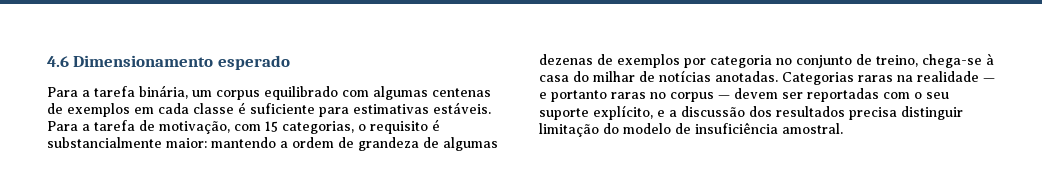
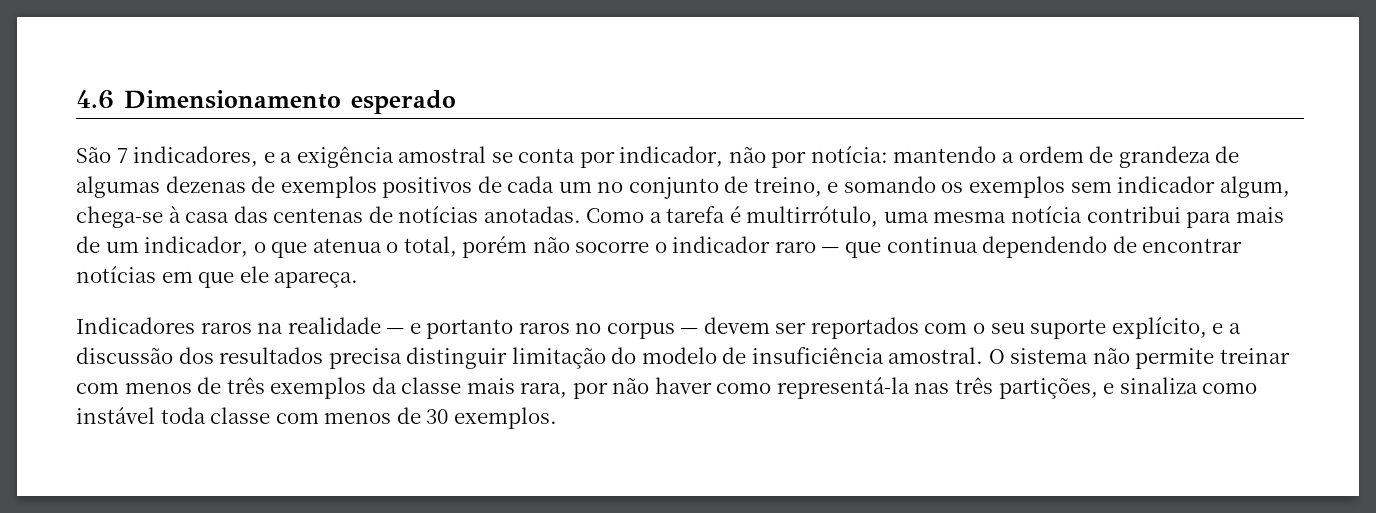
- Para a tarefa binária, um corpus equilibrado com algumas centenas de exemplos em cada classe é suficiente para estimativas estáveis. Para a tarefa de motivação, com 15 categorias, o requisito é substancialmente maior: mantendo a ordem de grandeza de algumas dezenas de exemplos por categoria no conjunto de treino, chega-se à casa do milhar de notícias anotadas.
+ São 7 indicadores, e a exigência amostral se conta por indicador, não por notícia: mantendo a ordem de grandeza de algumas dezenas de exemplos positivos de cada um no conjunto de treino, e somando os exemplos sem indicador algum, chega-se à casa das centenas de notícias anotadas.
- Categorias raras na realidade — e portanto raras no corpus — devem ser reportadas com o seu suporte explícito, e a discussão dos resultados precisa distinguir limitação do modelo de insuficiência amostral.
+ Como a tarefa é multirrótulo, uma mesma notícia contribui para mais de um indicador, o que atenua o total, porém não socorre o indicador raro — que continua dependendo de encontrar notícias em que ele apareça.
+ Indicadores raros na realidade — e portanto raros no corpus — devem ser reportados com o seu suporte explícito, e a discussão dos resultados precisa distinguir limitação do modelo de insuficiência amostral.
+ O sistema não permite treinar com menos de três exemplos da classe mais rara, por não haver como representá-la nas três partições, e sinaliza como instável toda classe com menos de 30 exemplos.

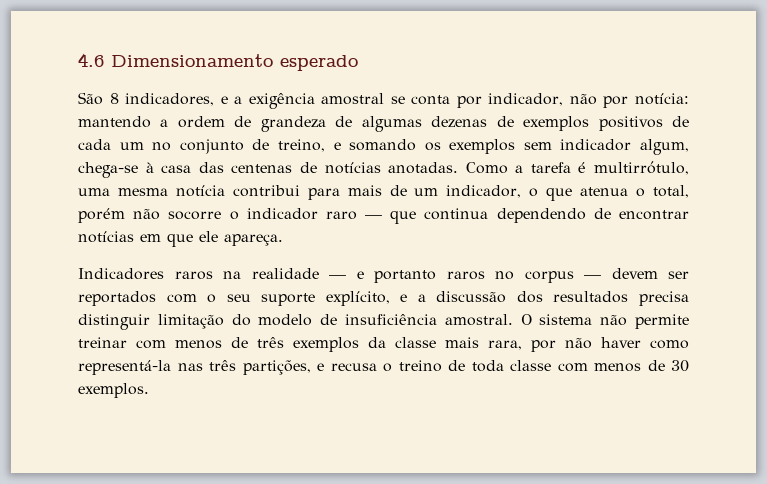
- São 7 indicadores, e a exigência amostral se conta por indicador, não por notícia: mantendo a ordem de grandeza de algumas dezenas de exemplos positivos de cada um no conjunto de treino, e somando os exemplos sem indicador algum, chega-se à casa das centenas de notícias anotadas.
+ São 8 indicadores, e a exigência amostral se conta por indicador, não por notícia: mantendo a ordem de grandeza de algumas dezenas de exemplos positivos de cada um no conjunto de treino, e somando os exemplos sem indicador algum, chega-se à casa das centenas de notícias anotadas.
- O sistema não permite treinar com menos de três exemplos da classe mais rara, por não haver como representá-la nas três partições, e sinaliza como instável toda classe com menos de 30 exemplos.
+ O sistema não permite treinar com menos de três exemplos da classe mais rara, por não haver como representá-la nas três partições, e recusa o treino de toda classe com menos de 30 exemplos.

